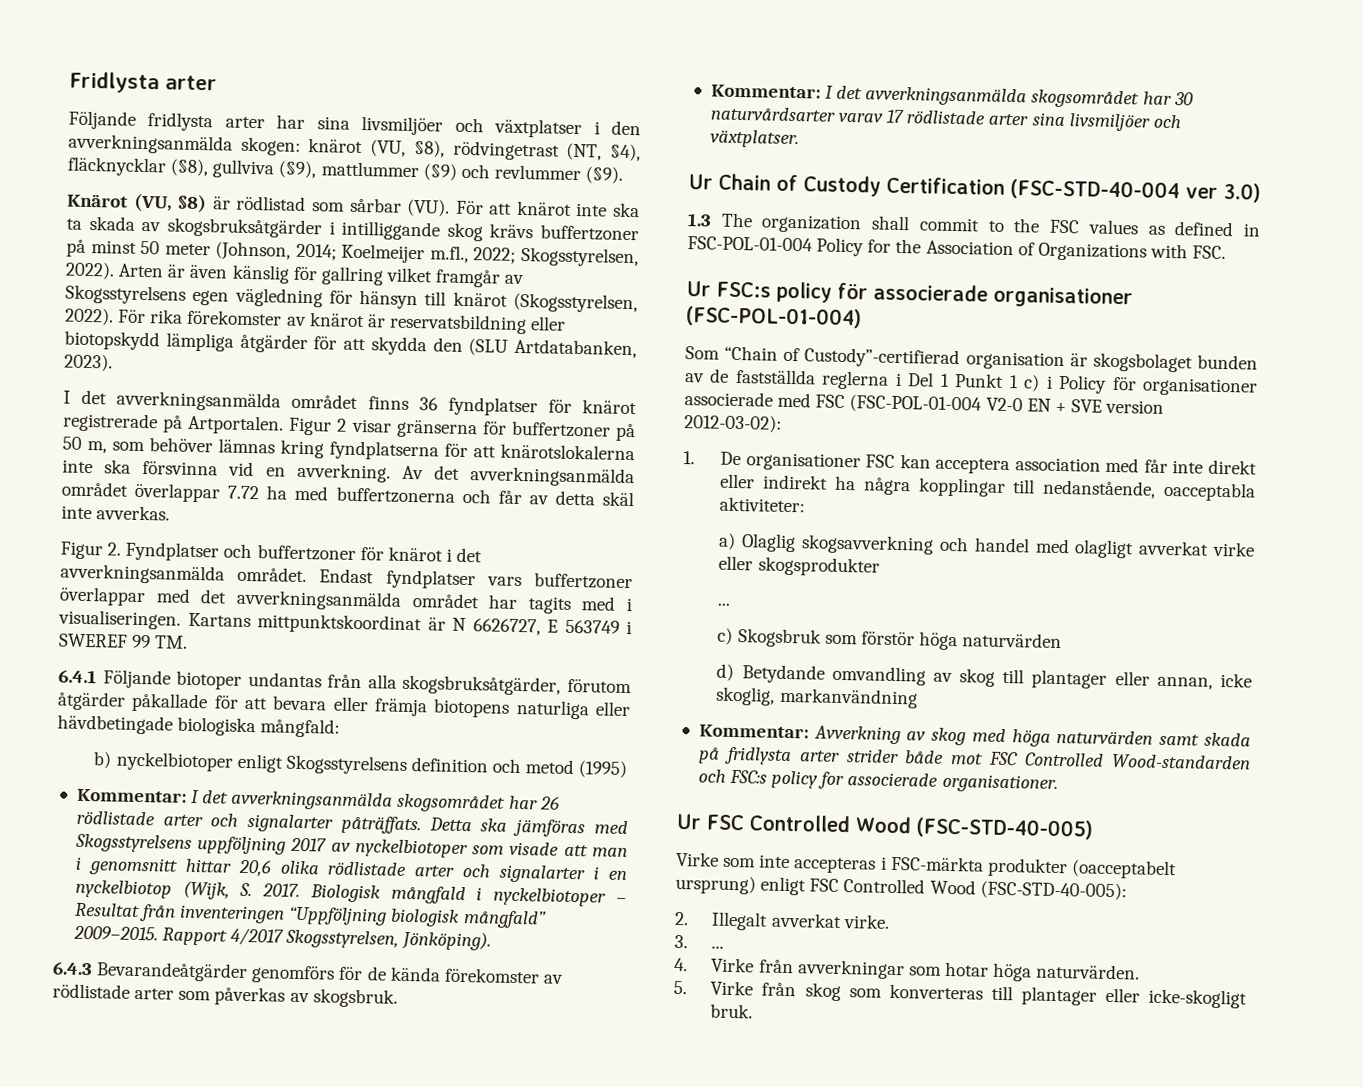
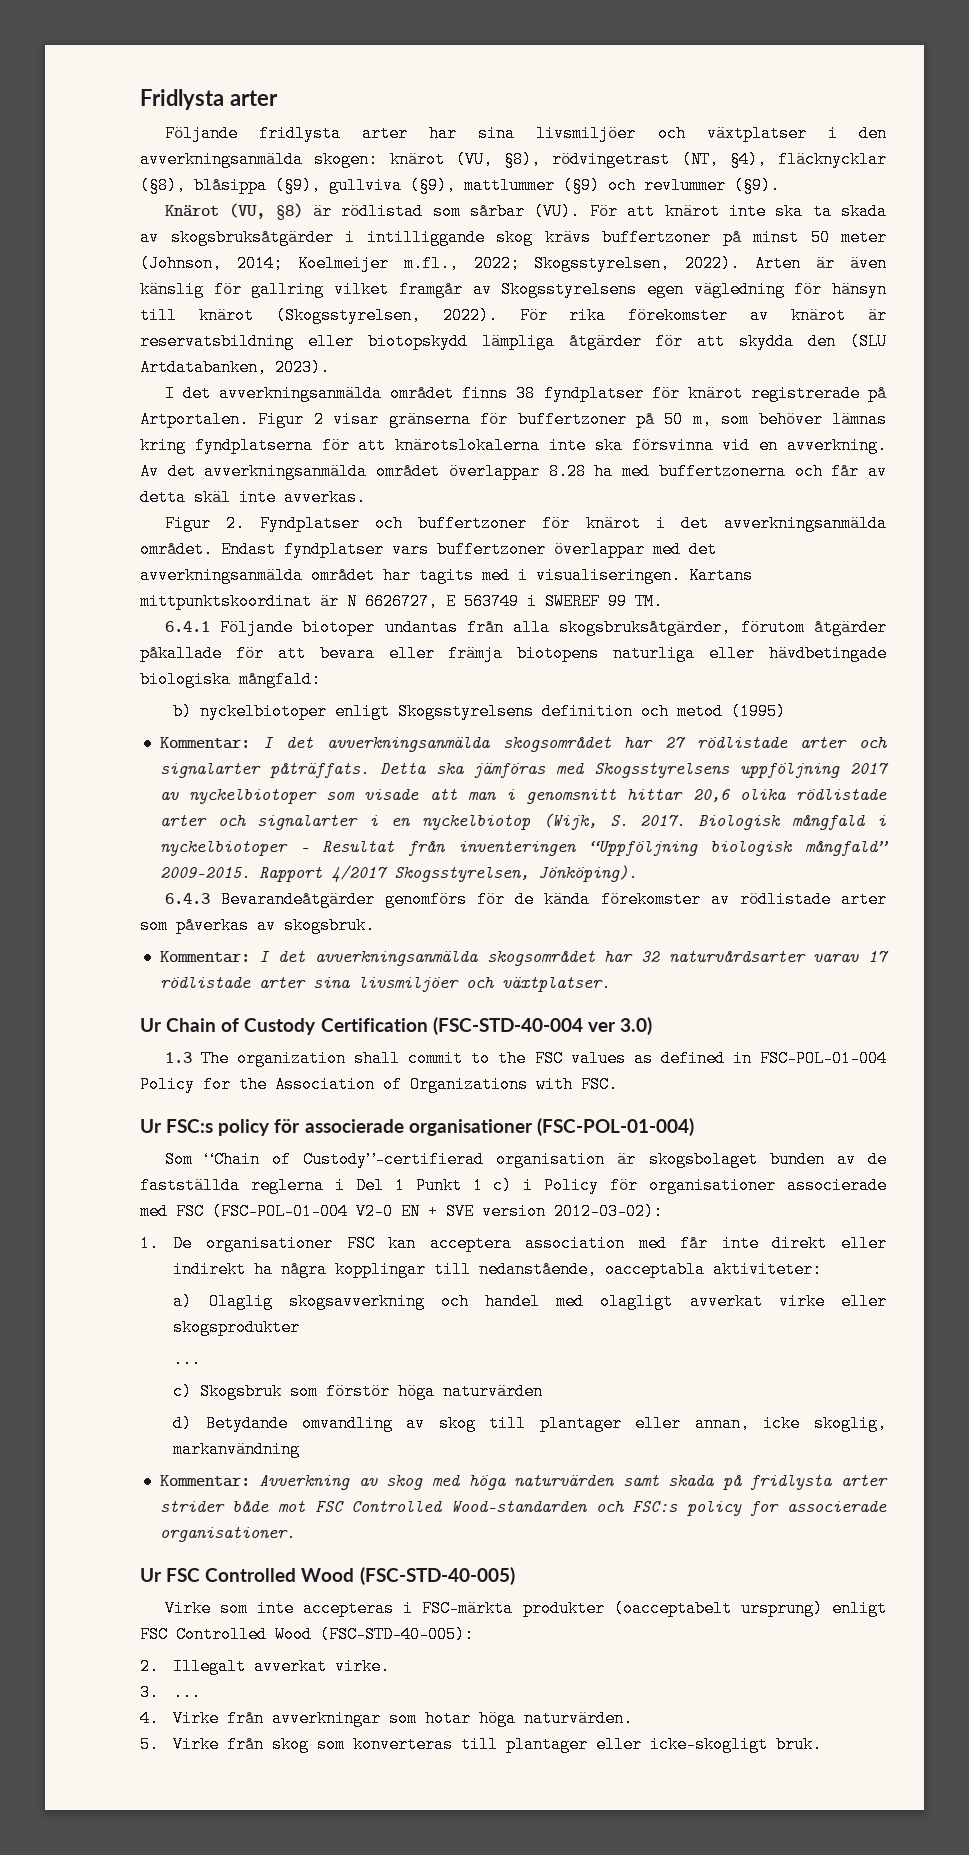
- Följande fridlysta arter har sina livsmiljöer och växtplatser i den avverkningsanmälda skogen: knärot (VU, §8), rödvingetrast (NT, §4), fläcknycklar (§8), gullviva (§9), mattlummer (§9) och revlummer (§9).
+ Följande fridlysta arter har sina livsmiljöer och växtplatser i den avverkningsanmälda skogen: knärot (VU, §8), rödvingetrast (NT, §4), fläcknycklar (§8), blåsippa (§9), gullviva (§9), mattlummer (§9) och revlummer (§9).
- I det avverkningsanmälda området finns 36 fyndplatser för knärot registrerade på Artportalen.
+ I det avverkningsanmälda området finns 38 fyndplatser för knärot registrerade på Artportalen.
- Av det avverkningsanmälda området överlappar 7.72 ha med buffertzonerna och får av detta skäl inte avverkas.
+ Av det avverkningsanmälda området överlappar 8.28 ha med buffertzonerna och får av detta skäl inte avverkas.
- Kommentar: I det avverkningsanmälda skogsområdet har 26 rödlistade arter och signalarter påträffats.
+ Kommentar: I det avverkningsanmälda skogsområdet har 27 rödlistade arter och signalarter påträffats.
- Kommentar: I det avverkningsanmälda skogsområdet har 30 naturvårdsarter varav 17 rödlistade arter sina livsmiljöer och växtplatser.
+ Kommentar: I det avverkningsanmälda skogsområdet har 32 naturvårdsarter varav 17 rödlistade arter sina livsmiljöer och växtplatser.

